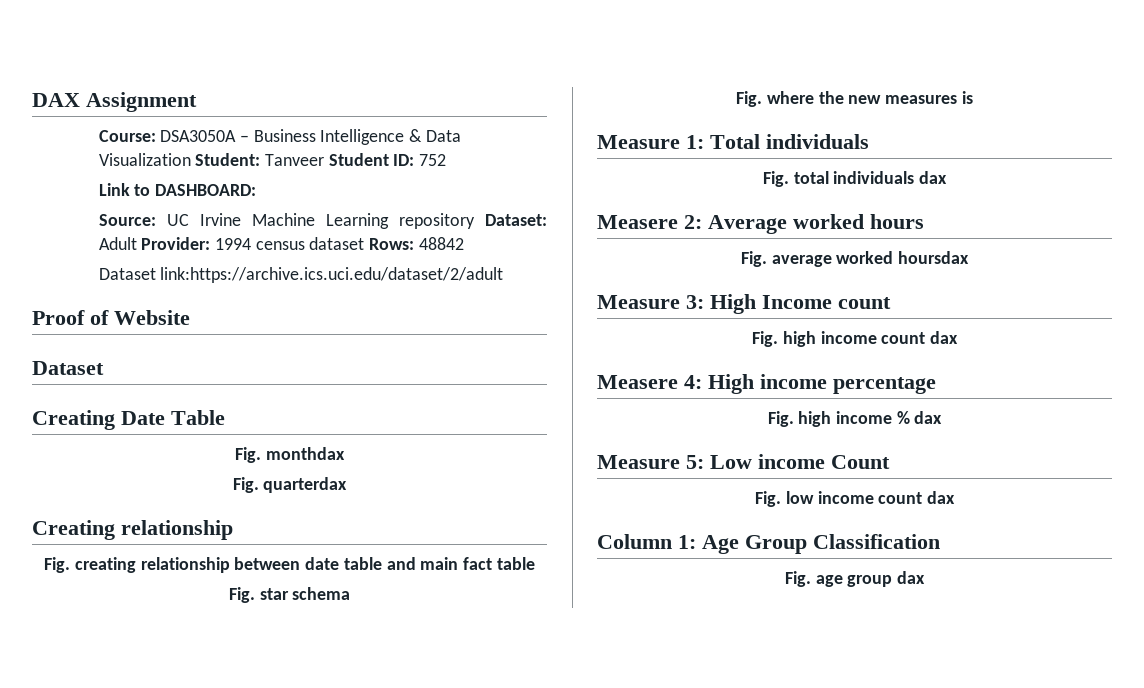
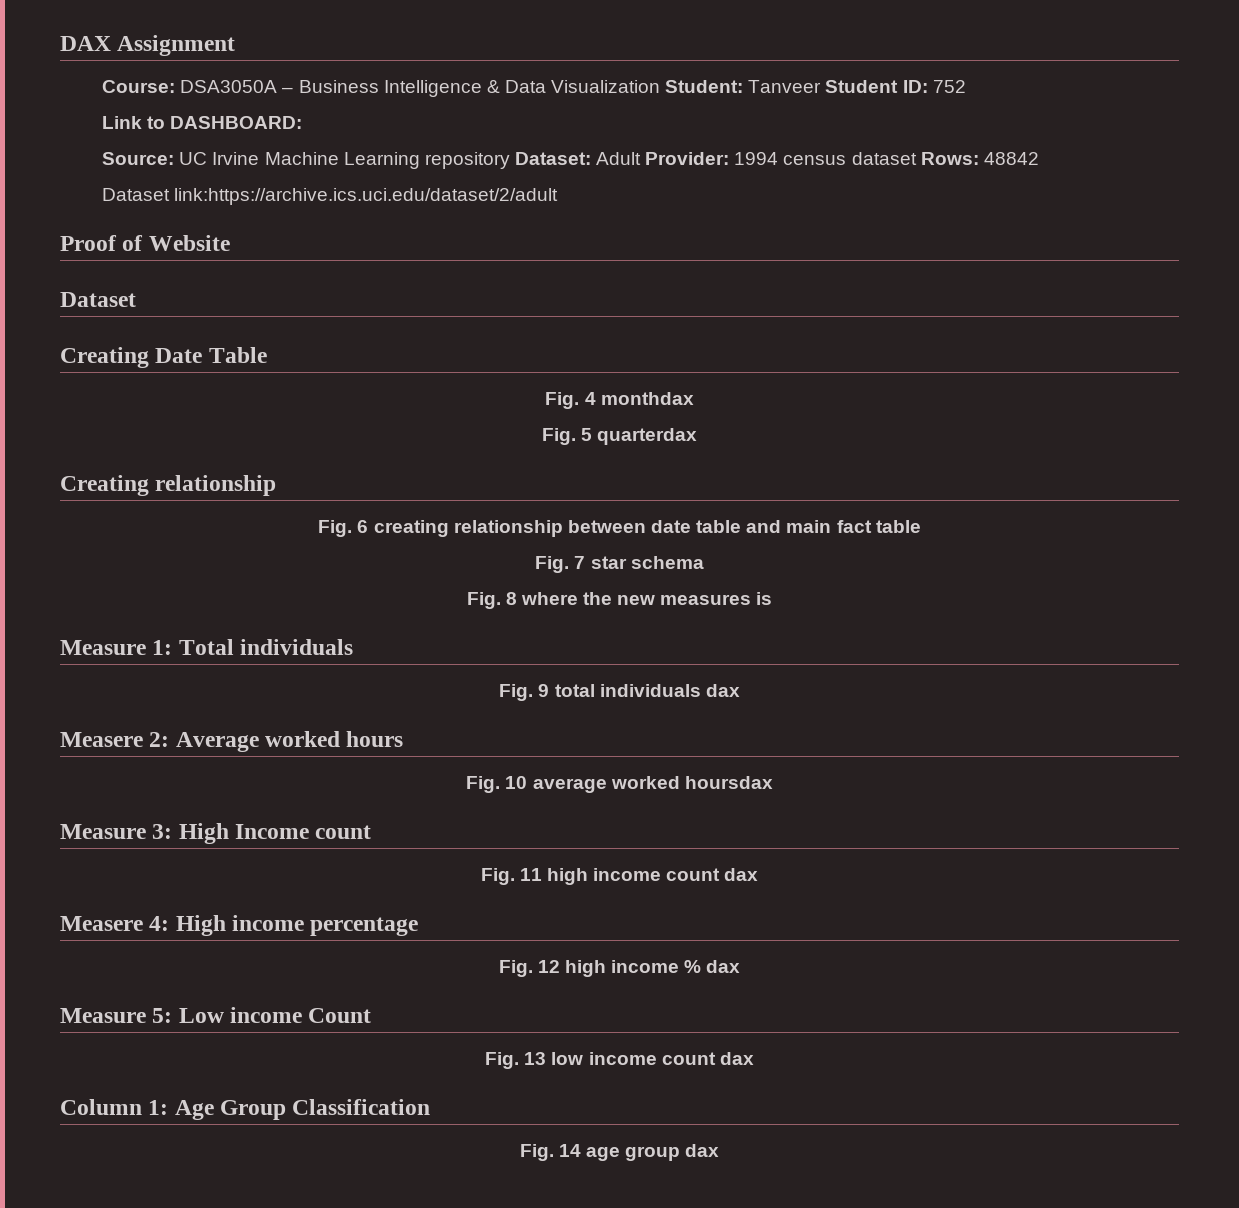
- Fig. monthdax
+ Fig. 4 monthdax
- Fig. quarterdax
+ Fig. 5 quarterdax
- Fig. creating relationship between date table and main fact table
+ Fig. 6 creating relationship between date table and main fact table
- Fig. star schema
+ Fig. 7 star schema
- Fig. where the new measures is
+ Fig. 8 where the new measures is
- Fig. total individuals dax
+ Fig. 9 total individuals dax
- Fig. average worked hoursdax
+ Fig. 10 average worked hoursdax
- Fig. high income count dax
+ Fig. 11 high income count dax
- Fig. high income % dax
+ Fig. 12 high income % dax
- Fig. low income count dax
+ Fig. 13 low income count dax
- Fig. age group dax
+ Fig. 14 age group dax

